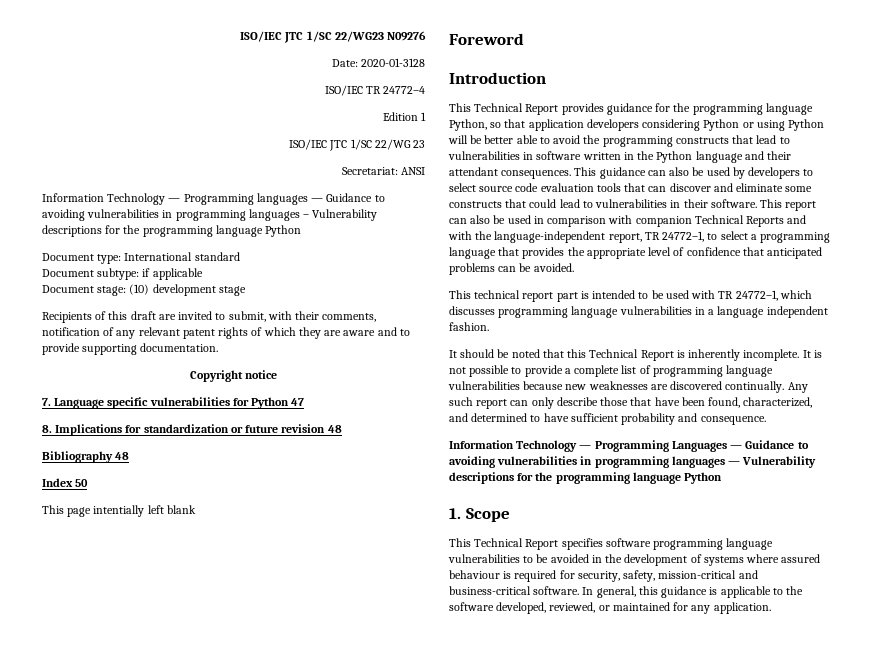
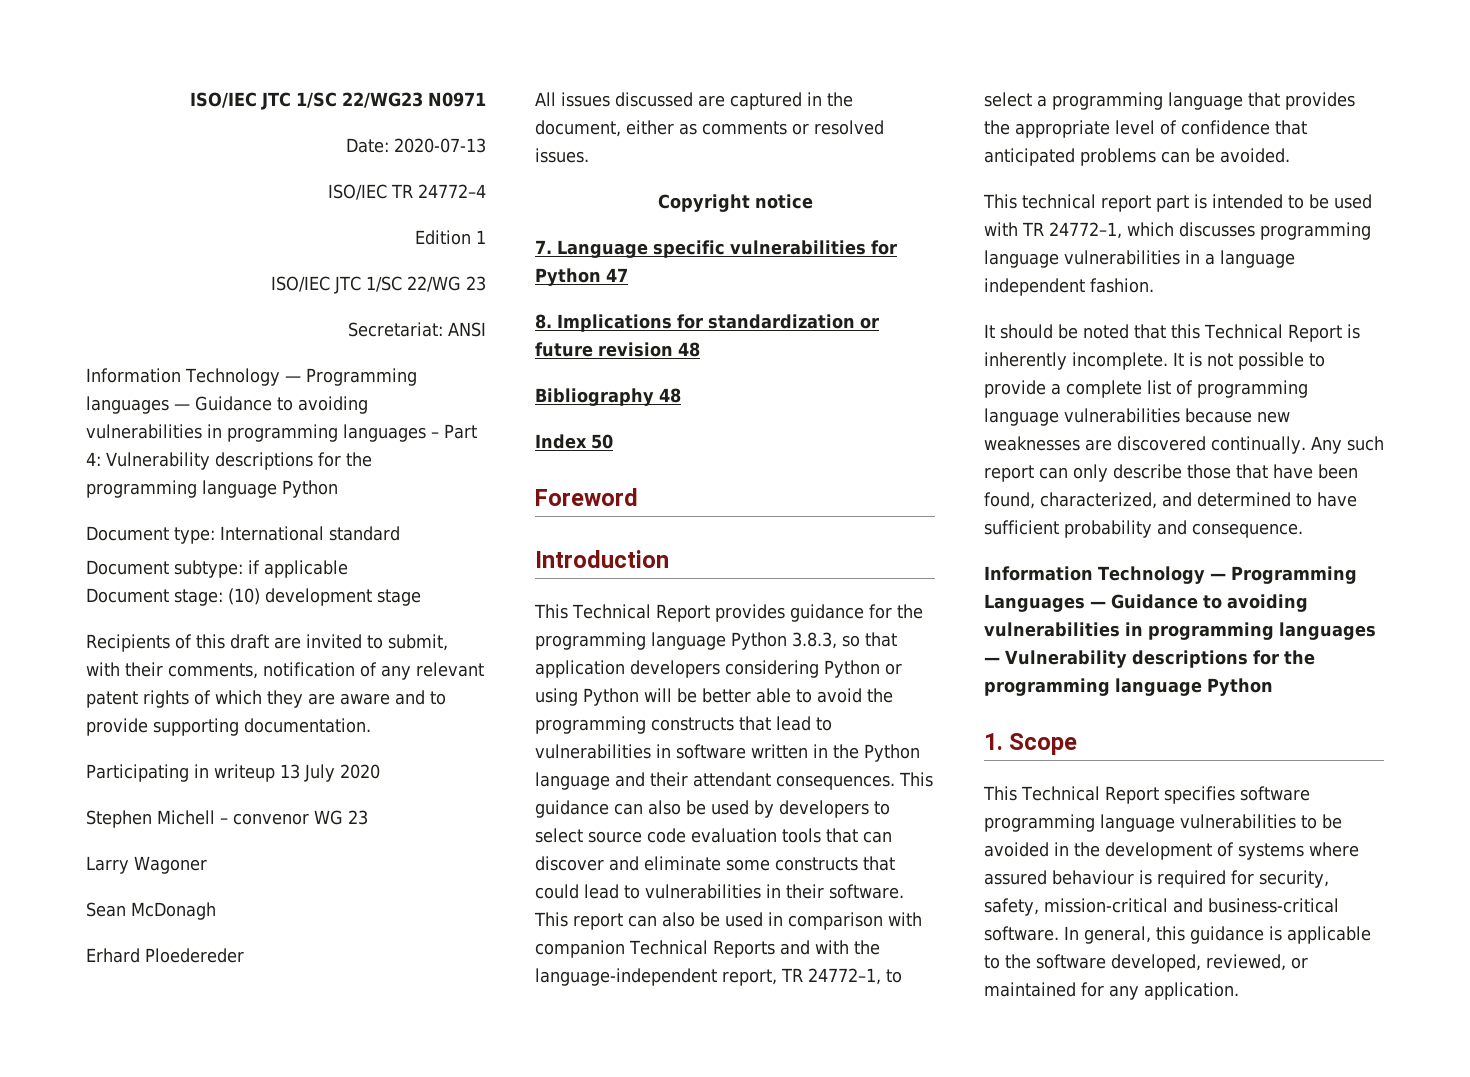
- ISO/IEC JTC 1/SC 22/WG23 N09276
+ ISO/IEC JTC 1/SC 22/WG23 N0971
- Date: 2020-01-3128
+ Date: 2020-07-13
- Information Technology — Programming languages — Guidance to avoiding vulnerabilities in programming languages – Vulnerability descriptions for the programming language Python
+ Information Technology — Programming languages — Guidance to avoiding vulnerabilities in programming languages – Part 4: Vulnerability descriptions for the programming language Python
+ Participating in writeup 13 July 2020
+ Stephen Michell – convenor WG 23
+ Larry Wagoner
+ Sean McDonagh
+ Erhard Ploedereder
+ All issues discussed are captured in the document, either as comments or resolved issues.
- This page intentially left blank
- This Technical Report provides guidance for the programming language Python, so that application developers considering Python or using Python will be better able to avoid the programming constructs that lead to vulnerabilities in software written in the Python language and their attendant consequences.
+ This Technical Report provides guidance for the programming language Python 3.8.3, so that application developers considering Python or using Python will be better able to avoid the programming constructs that lead to vulnerabilities in software written in the Python language and their attendant consequences.

